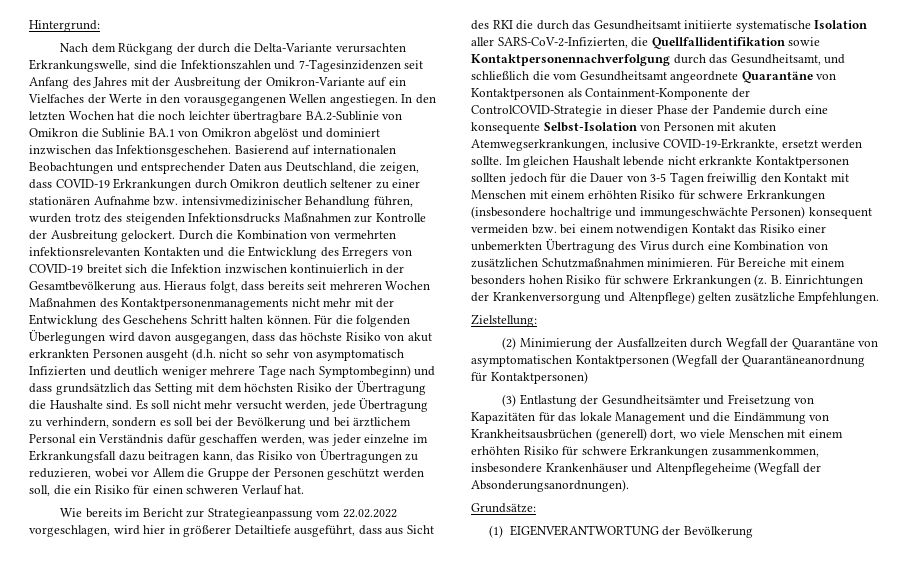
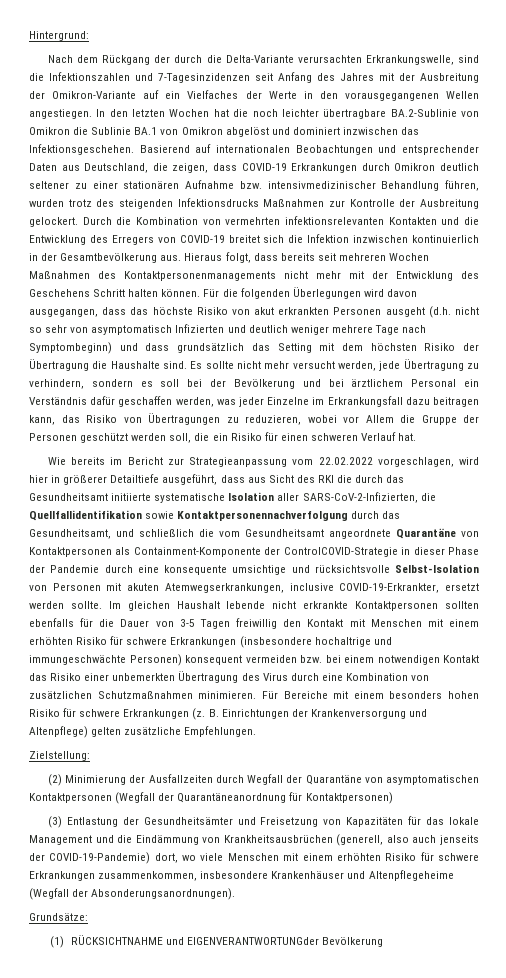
- Es soll nicht mehr versucht werden, jede Übertragung zu verhindern, sondern es soll bei der Bevölkerung und bei ärztlichem Personal ein Verständnis dafür geschaffen werden, was jeder einzelne im Erkrankungsfall dazu beitragen kann, das Risiko von Übertragungen zu reduzieren, wobei vor Allem die Gruppe der Personen geschützt werden soll, die ein Risiko für einen schweren Verlauf hat.
+ Es sollte nicht mehr versucht werden, jede Übertragung zu verhindern, sondern es soll bei der Bevölkerung und bei ärztlichem Personal ein Verständnis dafür geschaffen werden, was jeder Einzelne im Erkrankungsfall dazu beitragen kann, das Risiko von Übertragungen zu reduzieren, wobei vor Allem die Gruppe der Personen geschützt werden soll, die ein Risiko für einen schweren Verlauf hat.
- Wie bereits im Bericht zur Strategieanpassung vom 22.02.2022 vorgeschlagen, wird hier in größerer Detailtiefe ausgeführt, dass aus Sicht des RKI die durch das Gesundheitsamt initiierte systematische Isolation aller SARS-CoV-2-Infizierten, die Quellfallidentifikation sowie Kontaktpersonennachverfolgung durch das Gesundheitsamt, und schließlich die vom Gesundheitsamt angeordnete Quarantäne von Kontaktpersonen als Containment-Komponente der ControlCOVID-Strategie in dieser Phase der Pandemie durch eine konsequente Selbst-Isolation von Personen mit akuten Atemwegserkrankungen, inclusive COVID-19-Erkrankte, ersetzt werden sollte.
+ Wie bereits im Bericht zur Strategieanpassung vom 22.02.2022 vorgeschlagen, wird hier in größerer Detailtiefe ausgeführt, dass aus Sicht des RKI die durch das Gesundheitsamt initiierte systematische Isolation aller SARS-CoV-2-Infizierten, die Quellfallidentifikation sowie Kontaktpersonennachverfolgung durch das Gesundheitsamt, und schließlich die vom Gesundheitsamt angeordnete Quarantäne von Kontaktpersonen als Containment-Komponente der ControlCOVID-Strategie in dieser Phase der Pandemie durch eine konsequente umsichtige und rücksichtsvolle Selbst-Isolation von Personen mit akuten Atemwegserkrankungen, inclusive COVID-19-Erkrankter, ersetzt werden sollte.
- Im gleichen Haushalt lebende nicht erkrankte Kontaktpersonen sollten jedoch für die Dauer von 3-5 Tagen freiwillig den Kontakt mit Menschen mit einem erhöhten Risiko für schwere Erkrankungen (insbesondere hochaltrige und immungeschwächte Personen) konsequent vermeiden bzw. bei einem notwendigen Kontakt das Risiko einer unbemerkten Übertragung des Virus durch eine Kombination von zusätzlichen Schutzmaßnahmen minimieren.
+ Im gleichen Haushalt lebende nicht erkrankte Kontaktpersonen sollten ebenfalls für die Dauer von 3-5 Tagen freiwillig den Kontakt mit Menschen mit einem erhöhten Risiko für schwere Erkrankungen (insbesondere hochaltrige und immungeschwächte Personen) konsequent vermeiden bzw. bei einem notwendigen Kontakt das Risiko einer unbemerkten Übertragung des Virus durch eine Kombination von zusätzlichen Schutzmaßnahmen minimieren.
- (3) Entlastung der Gesundheitsämter und Freisetzung von Kapazitäten für das lokale Management und die Eindämmung von Krankheitsausbrüchen (generell) dort, wo viele Menschen mit einem erhöhten Risiko für schwere Erkrankungen zusammenkommen, insbesondere Krankenhäuser und Altenpflegeheime (Wegfall der Absonderungsanordnungen).
+ (3) Entlastung der Gesundheitsämter und Freisetzung von Kapazitäten für das lokale Management und die Eindämmung von Krankheitsausbrüchen (generell, also auch jenseits der COVID-19-Pandemie) dort, wo viele Menschen mit einem erhöhten Risiko für schwere Erkrankungen zusammenkommen, insbesondere Krankenhäuser und Altenpflegeheime (Wegfall der Absonderungsanordnungen).
- (1) EIGENVERANTWORTUNG der Bevölkerung
+ (1) RÜCKSICHTNAHME und EIGENVERANTWORTUNGder Bevölkerung

